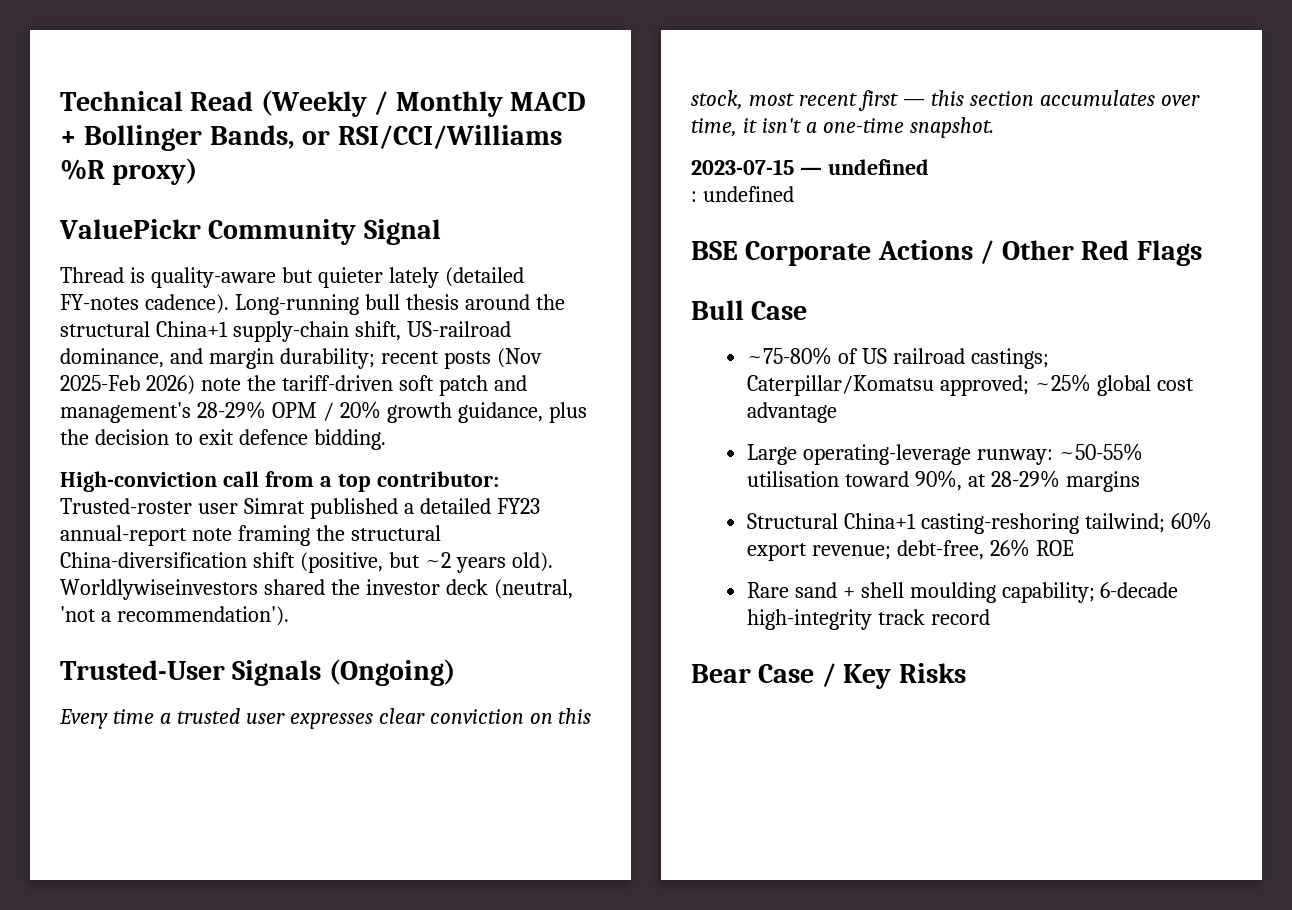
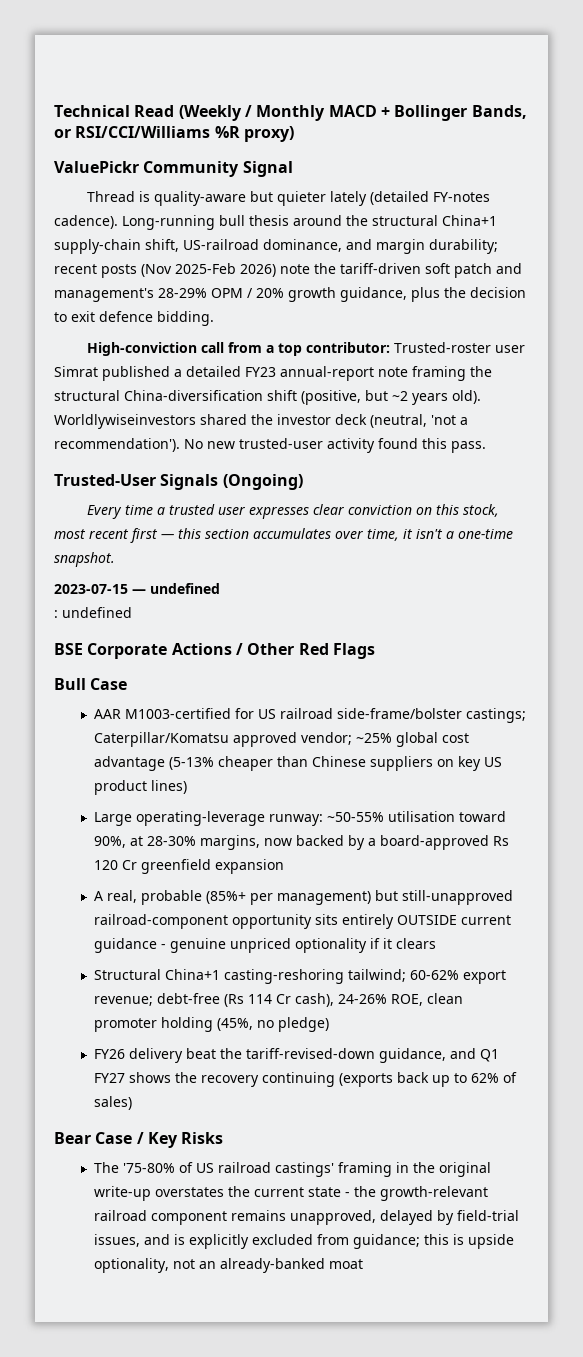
+ No new trusted-user activity found this pass.
- ~75-80% of US railroad castings; Caterpillar/Komatsu approved; ~25% global cost advantage
+ AAR M1003-certified for US railroad side-frame/bolster castings; Caterpillar/Komatsu approved vendor; ~25% global cost advantage (5-13% cheaper than Chinese suppliers on key US product lines)
- Large operating-leverage runway: ~50-55% utilisation toward 90%, at 28-29% margins
+ Large operating-leverage runway: ~50-55% utilisation toward 90%, at 28-30% margins, now backed by a board-approved Rs 120 Cr greenfield expansion
+ A real, probable (85%+ per management) but still-unapproved railroad-component opportunity sits entirely OUTSIDE current guidance - genuine unpriced optionality if it clears
- Structural China+1 casting-reshoring tailwind; 60% export revenue; debt-free, 26% ROE
- Rare sand + shell moulding capability; 6-decade high-integrity track record
+ Structural China+1 casting-reshoring tailwind; 60-62% export revenue; debt-free (Rs 114 Cr cash), 24-26% ROE, clean promoter holding (45%, no pledge)
+ FY26 delivery beat the tariff-revised-down guidance, and Q1 FY27 shows the recovery continuing (exports back up to 62% of sales)
+ The '75-80% of US railroad castings' framing in the original write-up overstates the current state - the growth-relevant railroad component remains unapproved, delayed by field-trial issues, and is explicitly excluded from guidance; this is upside optionality, not an already-banked moat

